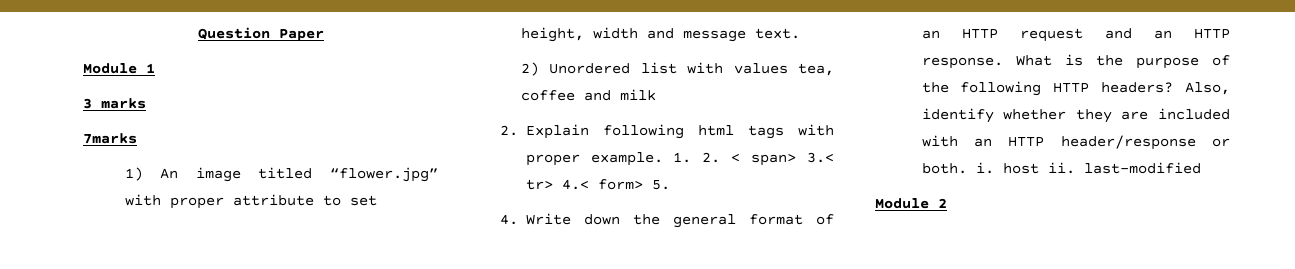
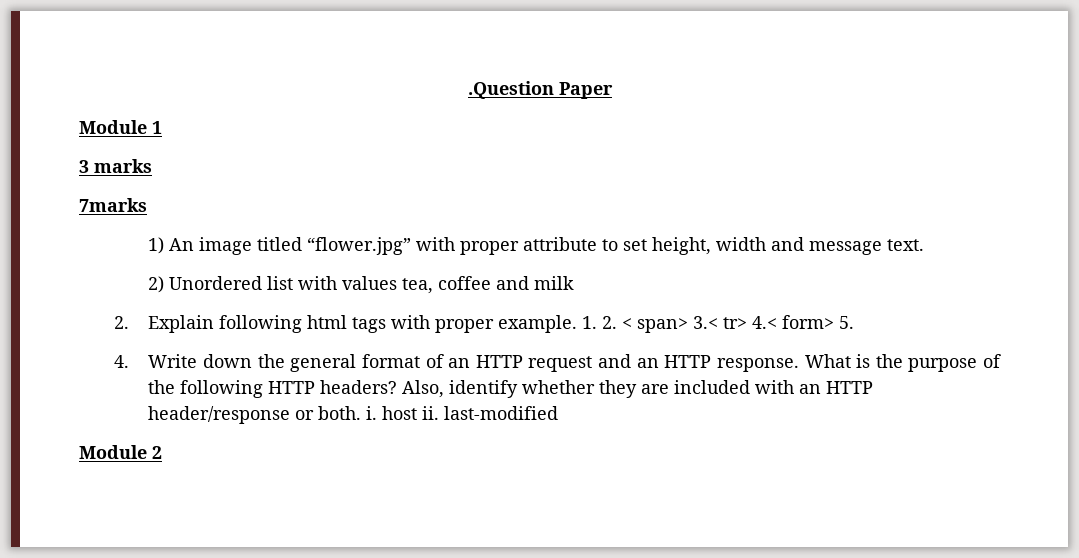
- Question Paper
+ .Question Paper

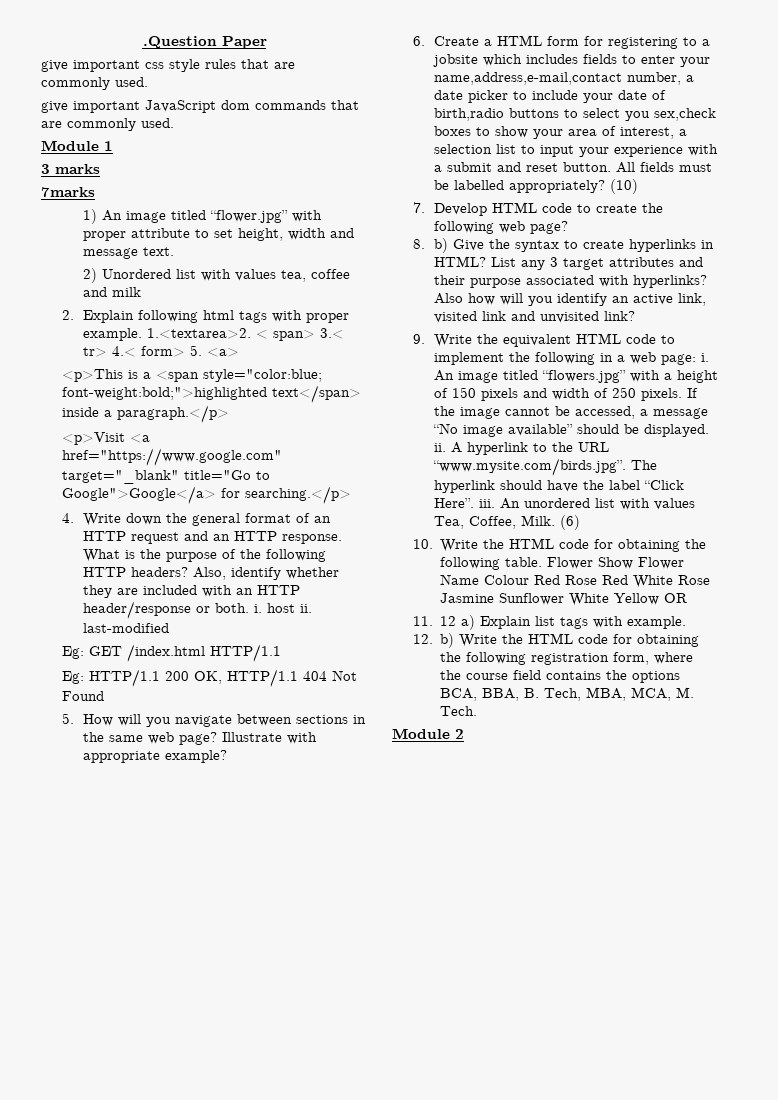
+ give important css style rules that are commonly used.
+ give important JavaScript dom commands that are commonly used.
- 1. 2. < span> 3.< tr> 4.< form> 5.
+ 1.<textarea>2. < span> 3.< tr> 4.< form> 5. <a>
+ <p>This is a <span style="color:blue; font-weight:bold;">highlighted text</span> inside a paragraph.</p>
+ <p>Visit <a href="https://www.google.com" target="_blank" title="Go to Google">Google</a> for searching.</p>
+ Eg: GET /index.html HTTP/1.1
+ Eg: HTTP/1.1 200 OK, HTTP/1.1 404 Not Found
+ 5. How will you navigate between sections in the same web page? Illustrate with appropriate example?
+ 6. Create a HTML form for registering to a jobsite which includes fields to enter your name,address,e-mail,contact number, a date picker to include your date of birth,radio buttons to select you sex,check boxes to show your area of interest, a selection list to input your experience with a submit and reset button. All fields must be labelled appropriately? (10)
+ 7. Develop HTML code to create the following web page?
+ 8. b) Give the syntax to create hyperlinks in HTML? List any 3 target attributes and their purpose associated with hyperlinks? Also how will you identify an active link, visited link and unvisited link?
+ 9. Write the equivalent HTML code to implement the following in a web page: i. An image titled “flowers.jpg” with a height of 150 pixels and width of 250 pixels. If the image cannot be accessed, a message “No image available” should be displayed. ii. A hyperlink to the URL “www.mysite.com/birds.jpg”. The hyperlink should have the label “Click Here”. iii. An unordered list with values Tea, Coffee, Milk. (6)
+ 10. Write the HTML code for obtaining the following table. Flower Show Flower Name Colour Red Rose Red White Rose Jasmine Sunflower White Yellow OR
+ 11. 12 a) Explain list tags with example.
+ 12. b) Write the HTML code for obtaining the following registration form, where the course field contains the options BCA, BBA, B. Tech, MBA, MCA, M. Tech.

